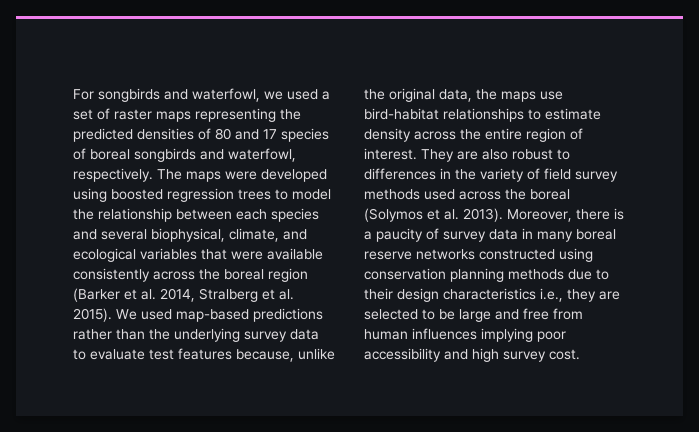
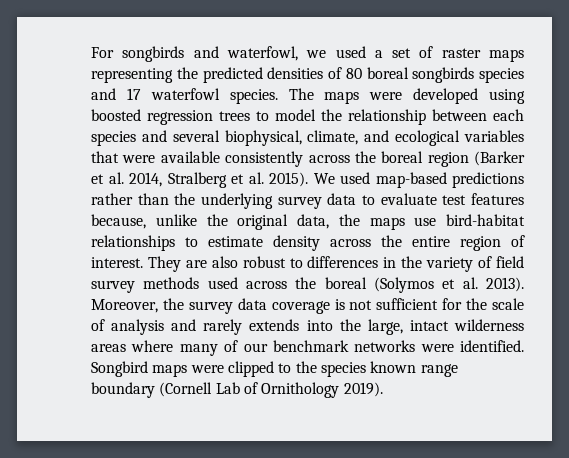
- For songbirds and waterfowl, we used a set of raster maps representing the predicted densities of 80 and 17 species of boreal songbirds and waterfowl, respectively.
+ For songbirds and waterfowl, we used a set of raster maps representing the predicted densities of 80 boreal songbirds species and 17 waterfowl species.
- Moreover, there is a paucity of survey data in many boreal reserve networks constructed using conservation planning methods due to their design characteristics i.e., they are selected to be large and free from human influences implying poor accessibility and high survey cost.
+ Moreover, the survey data coverage is not sufficient for the scale of analysis and rarely extends into the large, intact wilderness areas where many of our benchmark networks were identified. Songbird maps were clipped to the species known range boundary (Cornell Lab of Ornithology 2019).

